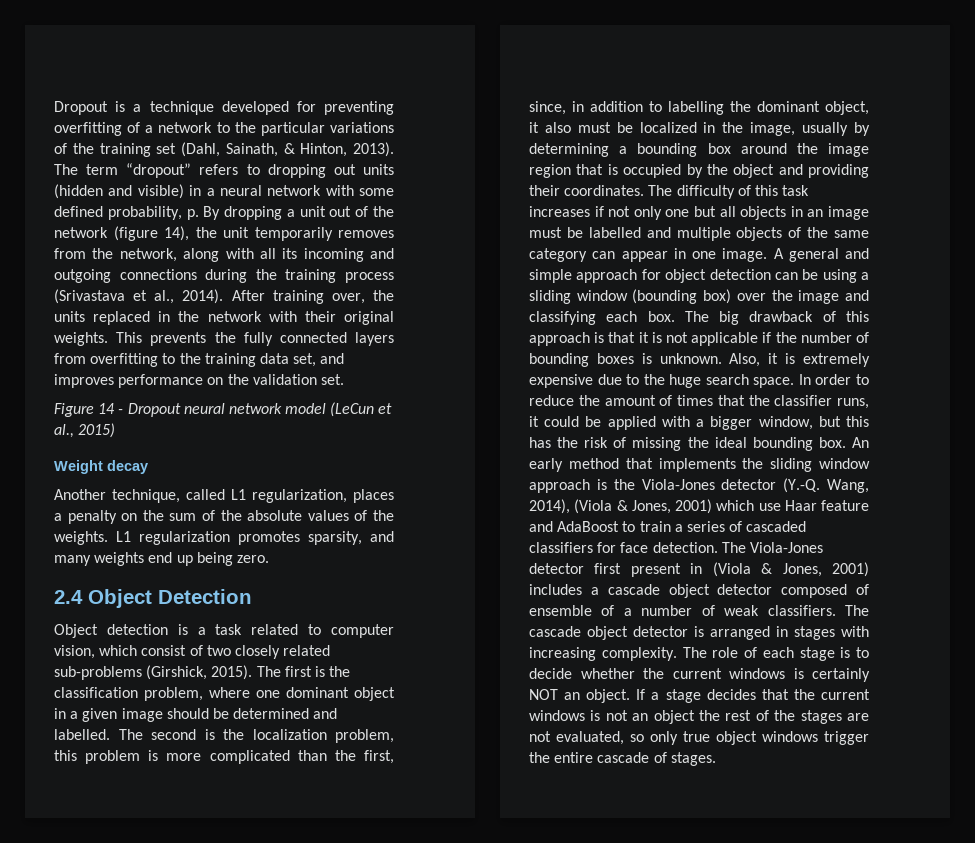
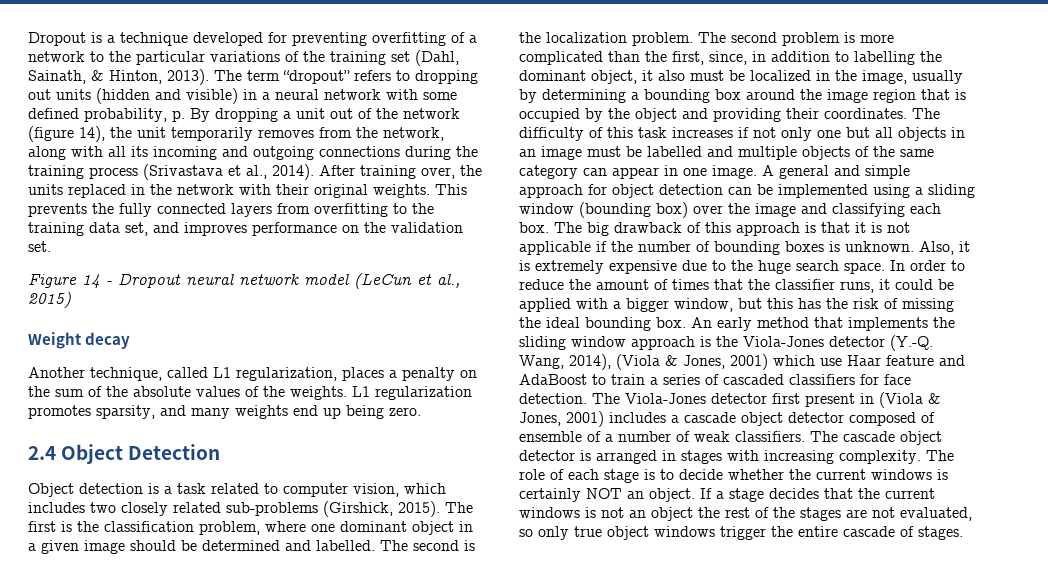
- Object detection is a task related to computer vision, which consist of two closely related sub-problems (Girshick, 2015).
+ Object detection is a task related to computer vision, which includes two closely related sub-problems (Girshick, 2015).
- The second is the localization problem, this problem is more complicated than the first, since, in addition to labelling the dominant object, it also must be localized in the image, usually by determining a bounding box around the image region that is occupied by the object and providing their coordinates.
+ The second is the localization problem. The second problem is more complicated than the first, since, in addition to labelling the dominant object, it also must be localized in the image, usually by determining a bounding box around the image region that is occupied by the object and providing their coordinates.
- A general and simple approach for object detection can be using a sliding window (bounding box) over the image and classifying each box.
+ A general and simple approach for object detection can be implemented using a sliding window (bounding box) over the image and classifying each box.

